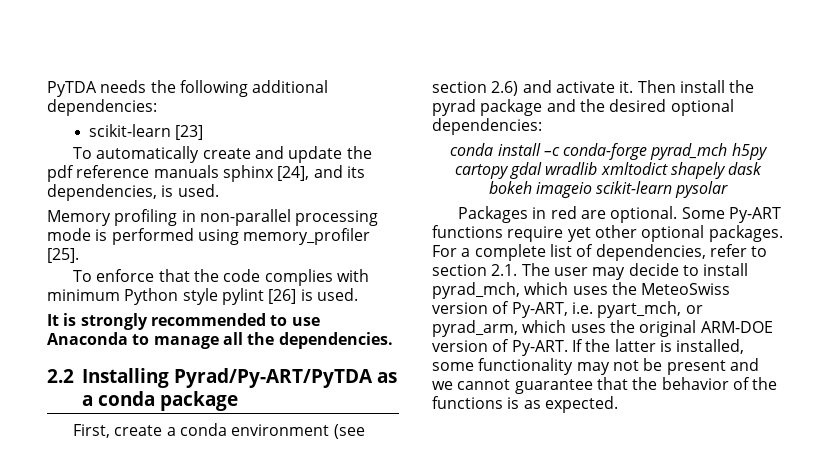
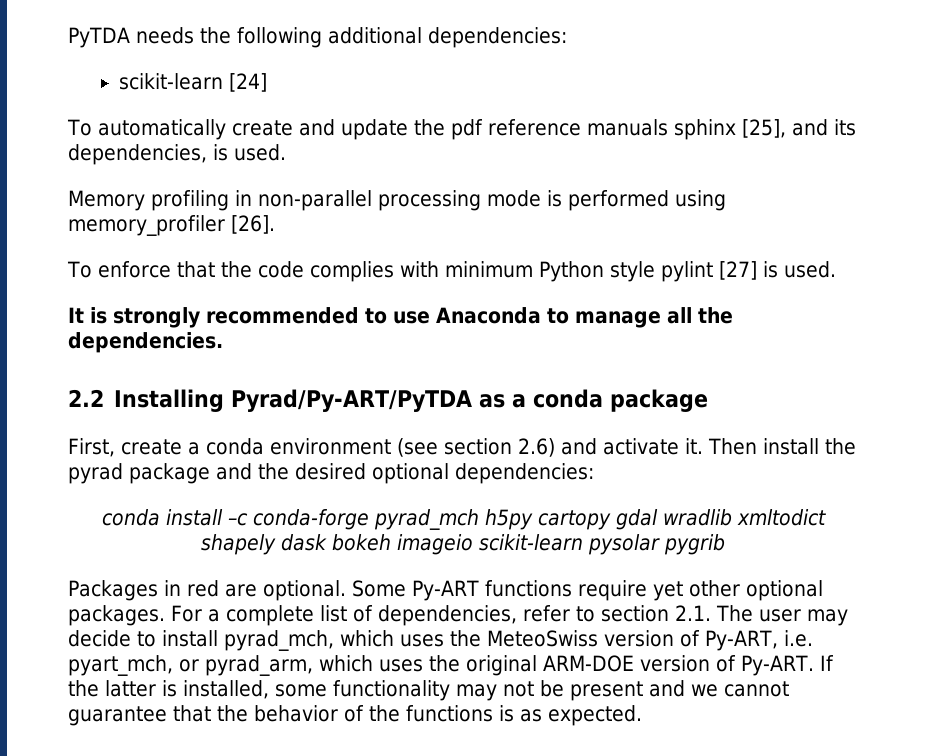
- scikit-learn [23]
+ scikit-learn [24]
- To automatically create and update the pdf reference manuals sphinx [24], and its dependencies, is used.
+ To automatically create and update the pdf reference manuals sphinx [25], and its dependencies, is used.
- Memory profiling in non-parallel processing mode is performed using memory_profiler [25].
+ Memory profiling in non-parallel processing mode is performed using memory_profiler [26].
- To enforce that the code complies with minimum Python style pylint [26] is used.
+ To enforce that the code complies with minimum Python style pylint [27] is used.
- conda install –c conda-forge pyrad_mch h5py cartopy gdal wradlib xmltodict shapely dask bokeh imageio scikit-learn pysolar
+ conda install –c conda-forge pyrad_mch h5py cartopy gdal wradlib xmltodict shapely dask bokeh imageio scikit-learn pysolar pygrib

